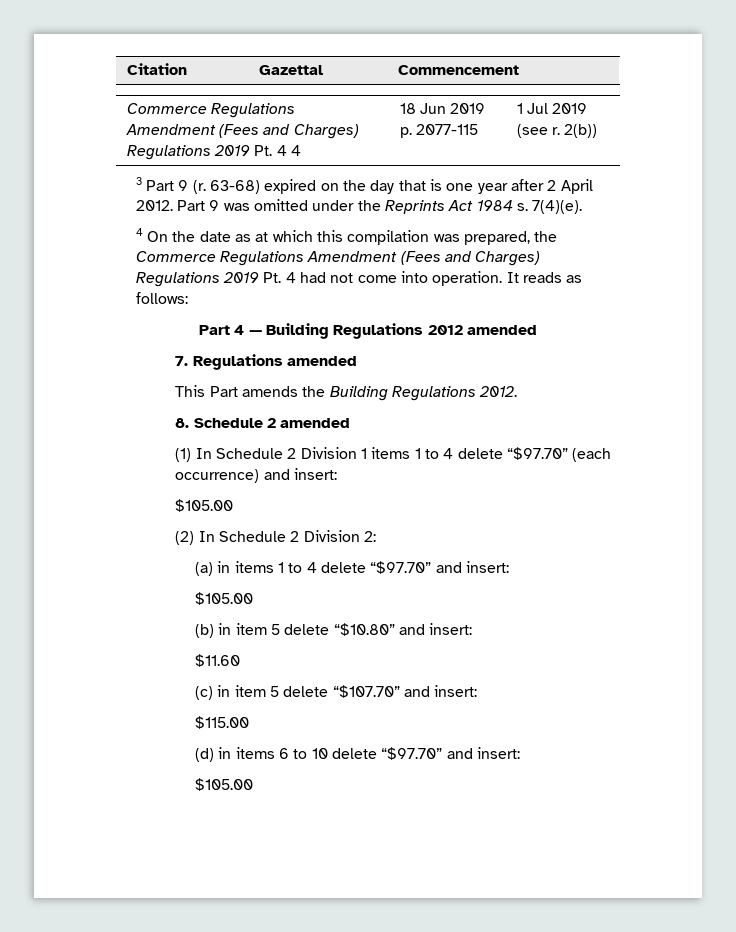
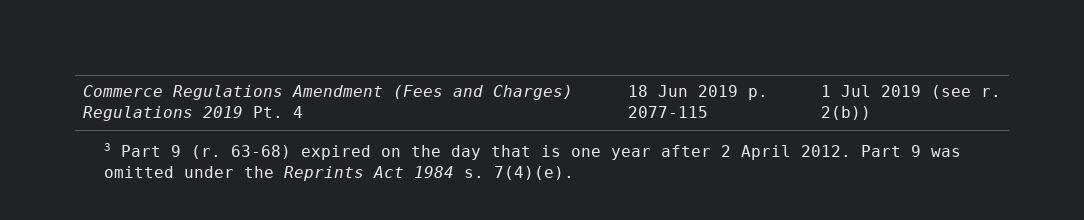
- Citation | Gazettal | Commencement
- Commerce Regulations Amendment (Fees and Charges) Regulations 2019 Pt. 4 4 | 18 Jun 2019 p. 2077-115 | 1 Jul 2019 (see r. 2(b))
+ Commerce Regulations Amendment (Fees and Charges) Regulations 2019 Pt. 4 | 18 Jun 2019 p. 2077-115 | 1 Jul 2019 (see r. 2(b))
- 4 On the date as at which this compilation was prepared, the Commerce Regulations Amendment (Fees and Charges) Regulations 2019 Pt. 4 had not come into operation. It reads as follows:
- Part 4 — Building Regulations 2012 amended
- 7. Regulations amended
- This Part amends the Building Regulations 2012.
- 8. Schedule 2 amended
- (1) In Schedule 2 Division 1 items 1 to 4 delete “$97.70” (each occurrence) and insert:
- $105.00
- (2) In Schedule 2 Division 2:
- (a) in items 1 to 4 delete “$97.70” and insert:
- $105.00
- (b) in item 5 delete “$10.80” and insert:
- $11.60
- (c) in item 5 delete “$107.70” and insert:
- $115.00
- (d) in items 6 to 10 delete “$97.70” and insert:
- $105.00

